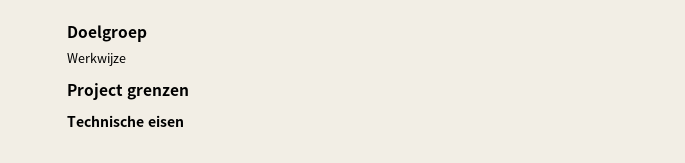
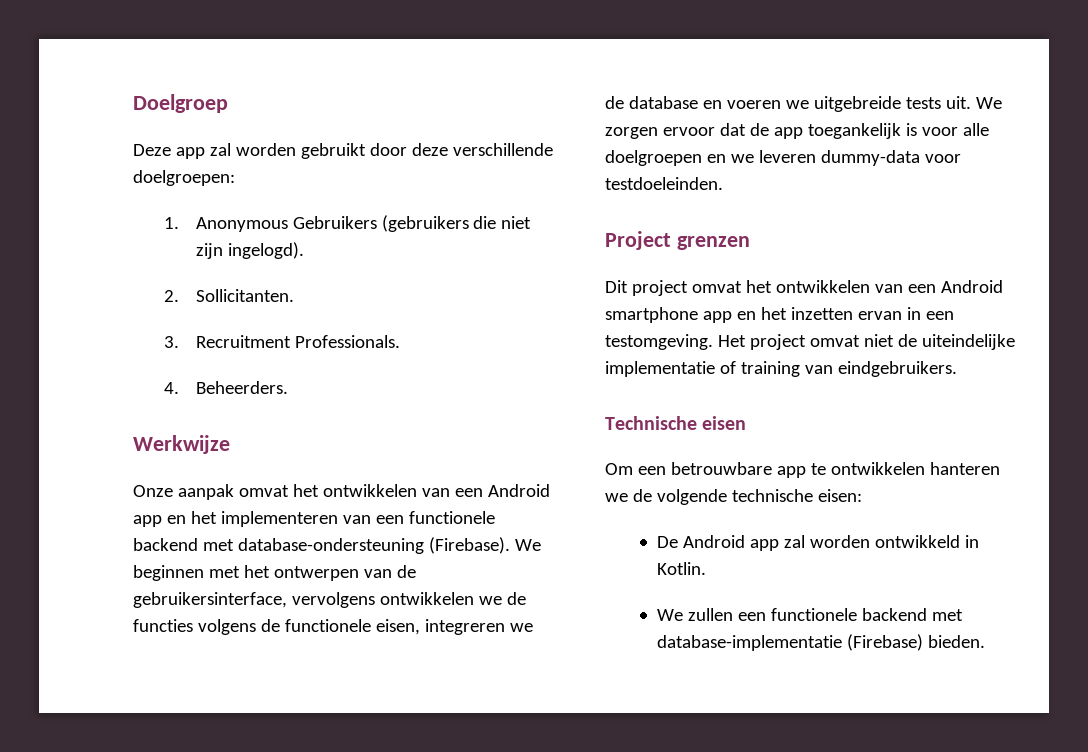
+ Deze app zal worden gebruikt door deze verschillende doelgroepen:
+ 1. Anonymous Gebruikers (gebruikers die niet zijn ingelogd).
+ 2. Sollicitanten.
+ 3. Recruitment Professionals.
+ 4. Beheerders.
  Werkwijze
+ Onze aanpak omvat het ontwikkelen van een Android app en het implementeren van een functionele backend met database-ondersteuning (Firebase). We beginnen met het ontwerpen van de gebruikersinterface, vervolgens ontwikkelen we de functies volgens de functionele eisen, integreren we de database en voeren we uitgebreide tests uit. We zorgen ervoor dat de app toegankelijk is voor alle doelgroepen en we leveren dummy-data voor testdoeleinden.
  Project grenzen
+ Dit project omvat het ontwikkelen van een Android smartphone app en het inzetten ervan in een testomgeving. Het project omvat niet de uiteindelijke implementatie of training van eindgebruikers.
  Technische eisen
+ Om een betrouwbare app te ontwikkelen hanteren we de volgende technische eisen:
+ De Android app zal worden ontwikkeld in Kotlin.
+ We zullen een functionele backend met database-implementatie (Firebase) bieden.

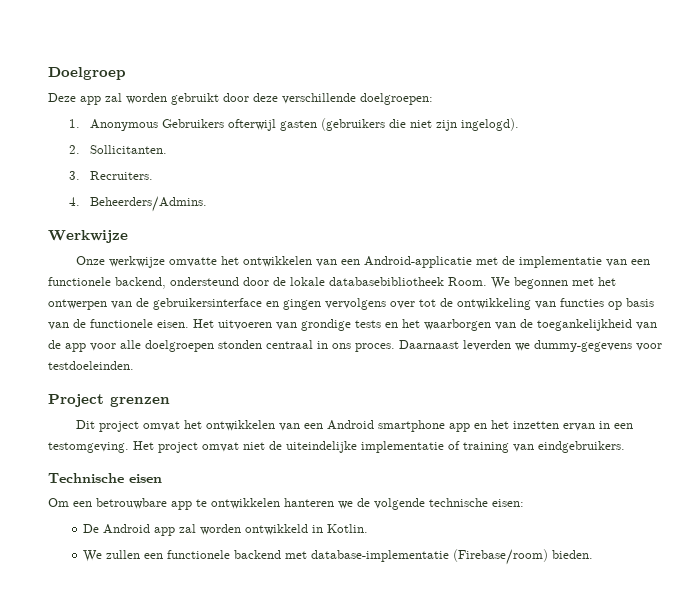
- 1. Anonymous Gebruikers (gebruikers die niet zijn ingelogd).
+ 1. Anonymous Gebruikers ofterwijl gasten (gebruikers die niet zijn ingelogd).
- 3. Recruitment Professionals.
+ 3. Recruiters.
- 4. Beheerders.
+ 4. Beheerders/Admins.
- Onze aanpak omvat het ontwikkelen van een Android app en het implementeren van een functionele backend met database-ondersteuning (Firebase). We beginnen met het ontwerpen van de gebruikersinterface, vervolgens ontwikkelen we de functies volgens de functionele eisen, integreren we de database en voeren we uitgebreide tests uit. We zorgen ervoor dat de app toegankelijk is voor alle doelgroepen en we leveren dummy-data voor testdoeleinden.
+ Onze werkwijze omvatte het ontwikkelen van een Android-applicatie met de implementatie van een functionele backend, ondersteund door de lokale databasebibliotheek Room. We begonnen met het ontwerpen van de gebruikersinterface en gingen vervolgens over tot de ontwikkeling van functies op basis van de functionele eisen. Het uitvoeren van grondige tests en het waarborgen van de toegankelijkheid van de app voor alle doelgroepen stonden centraal in ons proces. Daarnaast leverden we dummy-gegevens voor testdoeleinden.
- We zullen een functionele backend met database-implementatie (Firebase) bieden.
+ We zullen een functionele backend met database-implementatie (Firebase/room) bieden.

